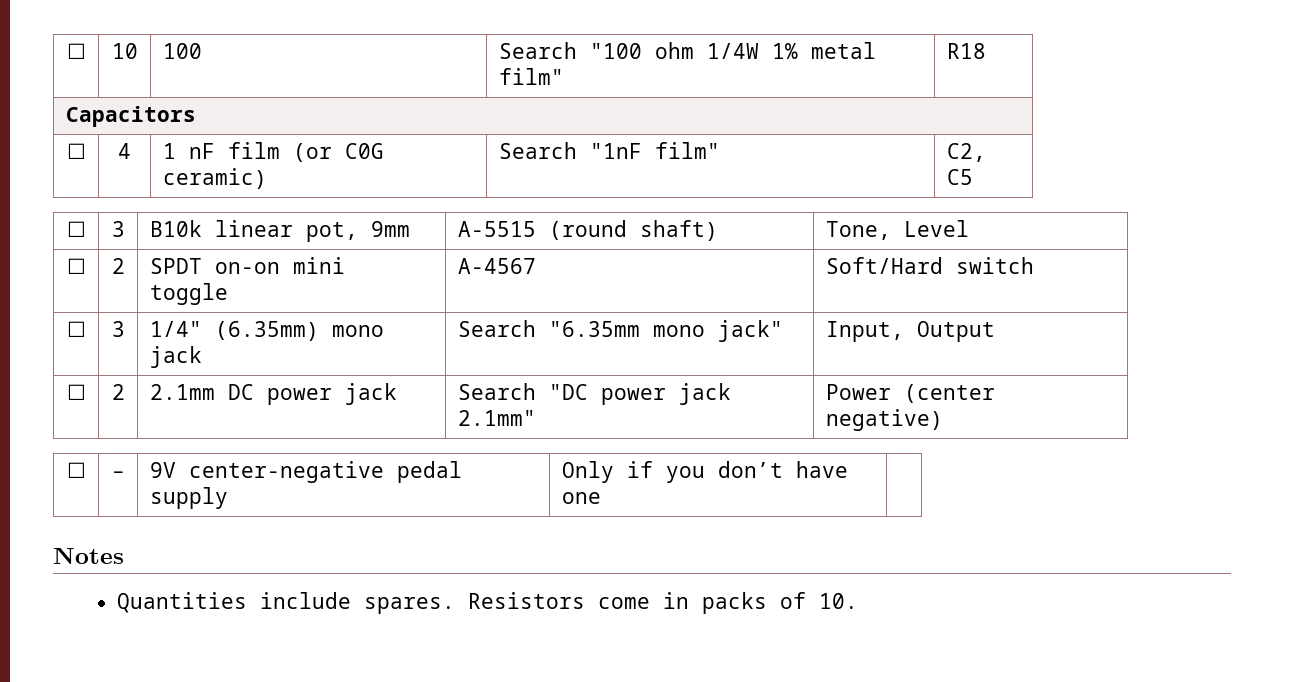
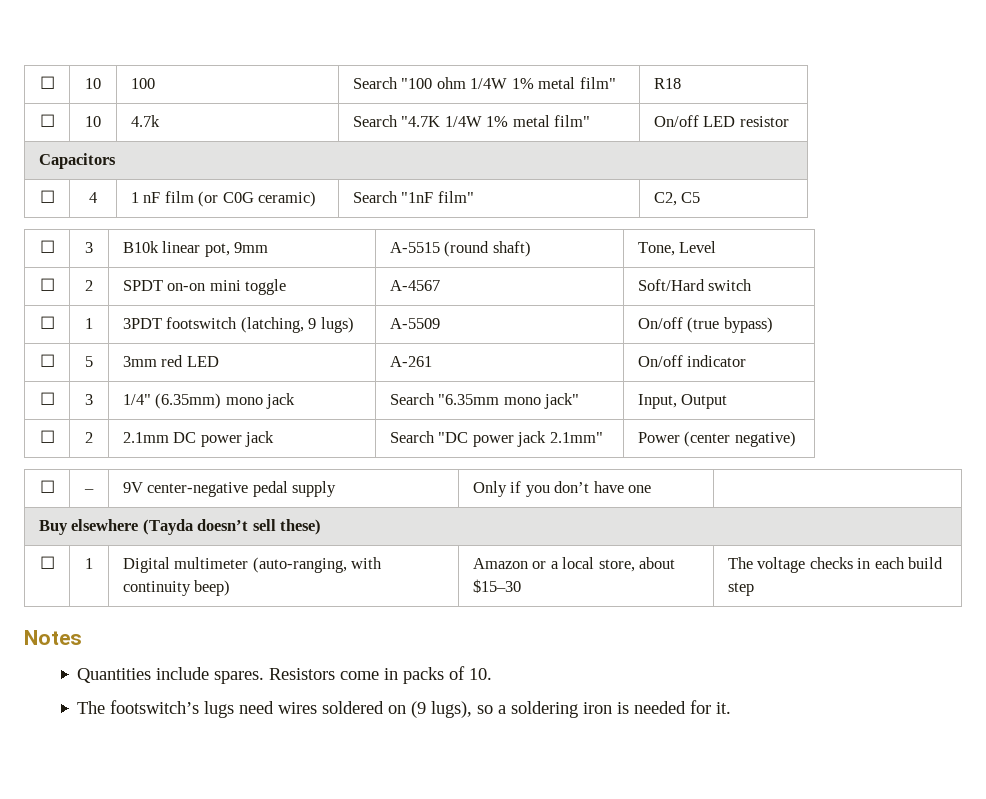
+ ☐ | 10 | 4.7k | Search "4.7K 1/4W 1% metal film" | On/off LED resistor
+ ☐ | 1 | 3PDT footswitch (latching, 9 lugs) | A-5509 | On/off (true bypass)
+ ☐ | 5 | 3mm red LED | A-261 | On/off indicator
+ Buy elsewhere (Tayda doesn’t sell these)
+ ☐ | 1 | Digital multimeter (auto-ranging, with continuity beep) | Amazon or a local store, about $15–30 | The voltage checks in each build step
+ The footswitch’s lugs need wires soldered on (9 lugs), so a soldering iron is needed for it.

